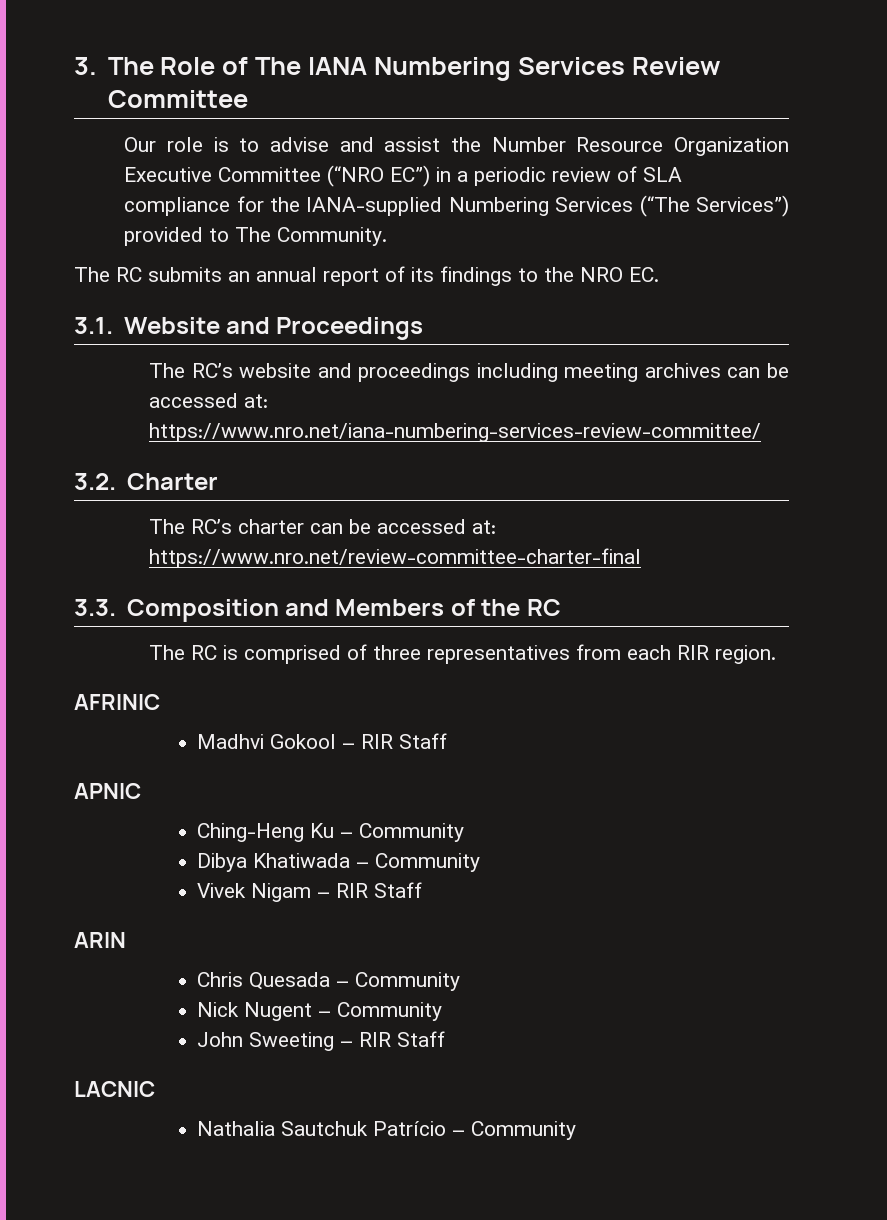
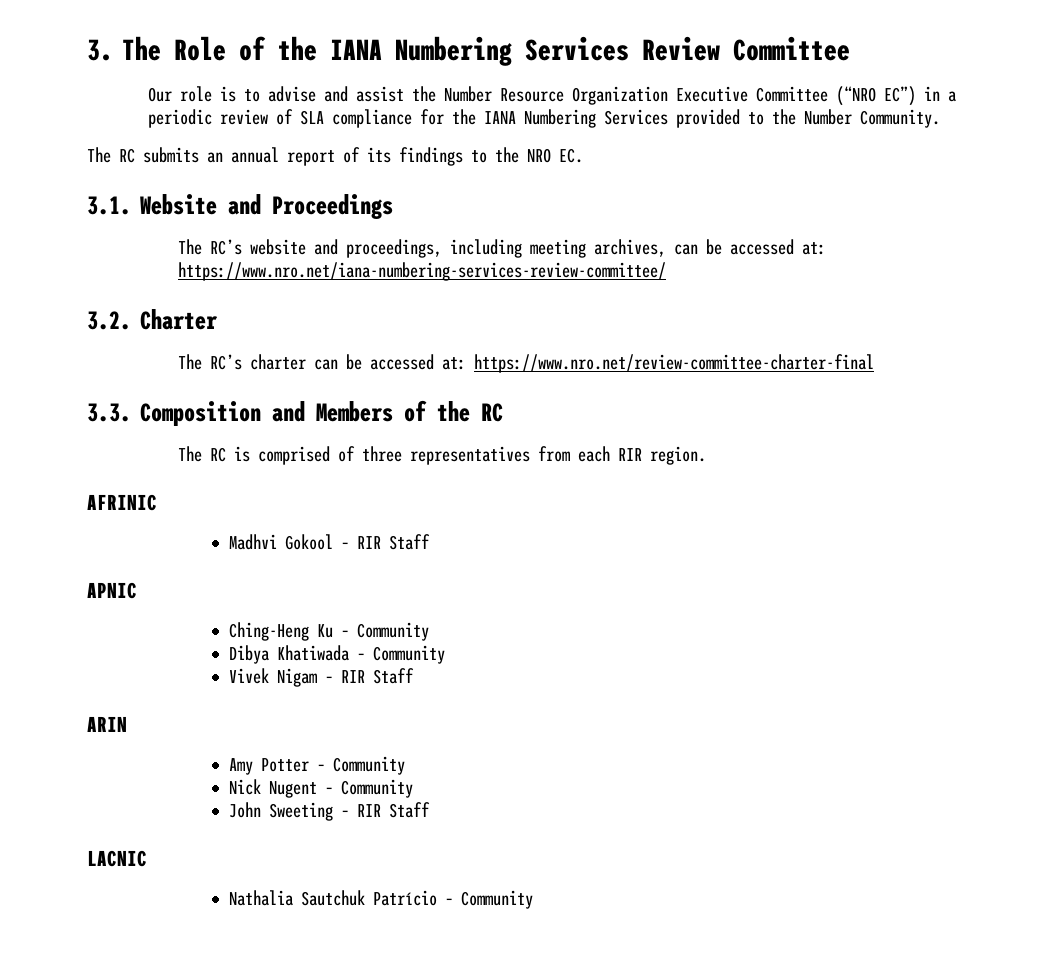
- 3. The Role of The IANA Numbering Services Review Committee
+ 3. The Role of the IANA Numbering Services Review Committee
- Our role is to advise and assist the Number Resource Organization Executive Committee (“NRO EC”) in a periodic review of SLA compliance for the IANA-supplied Numbering Services (“The Services”) provided to The Community.
+ Our role is to advise and assist the Number Resource Organization Executive Committee (“NRO EC”) in a periodic review of SLA compliance for the IANA Numbering Services provided to the Number Community.
- The RC’s website and proceedings including meeting archives can be accessed at: https://www.nro.net/iana-numbering-services-review-committee/
+ The RC’s website and proceedings, including meeting archives, can be accessed at: https://www.nro.net/iana-numbering-services-review-committee/
- Chris Quesada – Community
+ Amy Potter – Community

